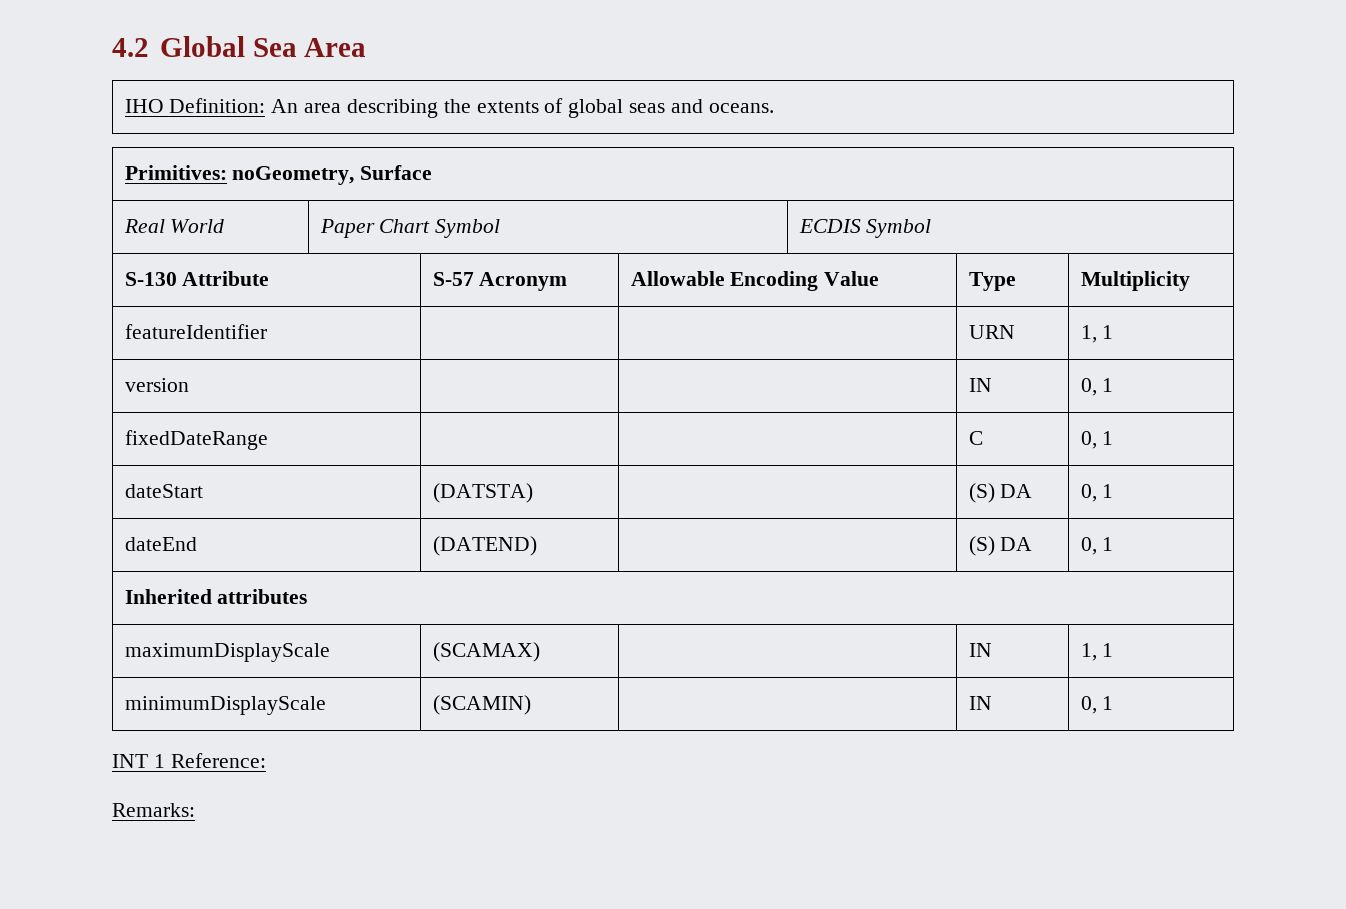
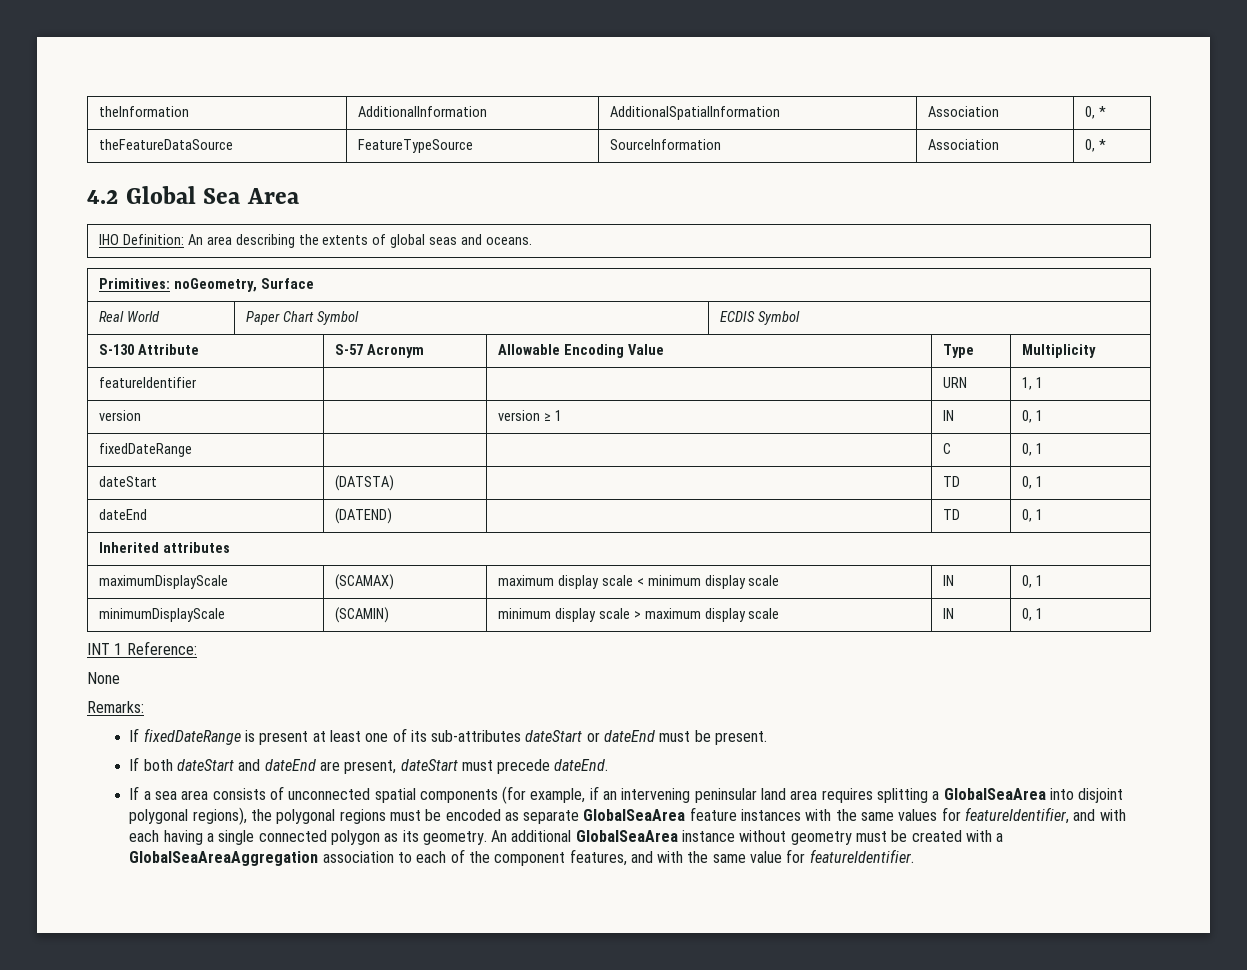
+ theInformation | AdditionalInformation | AdditionalSpatialInformation | Association | 0, *
+ theFeatureDataSource | FeatureTypeSource | SourceInformation | Association | 0, *
- version | | | IN | 0, 1
+ version | | version ≥ 1 | IN | 0, 1
- dateStart | (DATSTA) | | (S) DA | 0, 1
+ dateStart | (DATSTA) | | TD | 0, 1
- dateEnd | (DATEND) | | (S) DA | 0, 1
+ dateEnd | (DATEND) | | TD | 0, 1
- maximumDisplayScale | (SCAMAX) | | IN | 1, 1
+ maximumDisplayScale | (SCAMAX) | maximum display scale < minimum display scale | IN | 0, 1
- minimumDisplayScale | (SCAMIN) | | IN | 0, 1
+ minimumDisplayScale | (SCAMIN) | minimum display scale > maximum display scale | IN | 0, 1
+ None
+ If fixedDateRange is present at least one of its sub-attributes dateStart or dateEnd must be present.
+ If both dateStart and dateEnd are present, dateStart must precede dateEnd.
+ If a sea area consists of unconnected spatial components (for example, if an intervening peninsular land area requires splitting a GlobalSeaArea into disjoint polygonal regions), the polygonal regions must be encoded as separate GlobalSeaArea feature instances with the same values for featureIdentifier, and with each having a single connected polygon as its geometry. An additional GlobalSeaArea instance without geometry must be created with a GlobalSeaAreaAggregation association to each of the component features, and with the same value for featureIdentifier.

